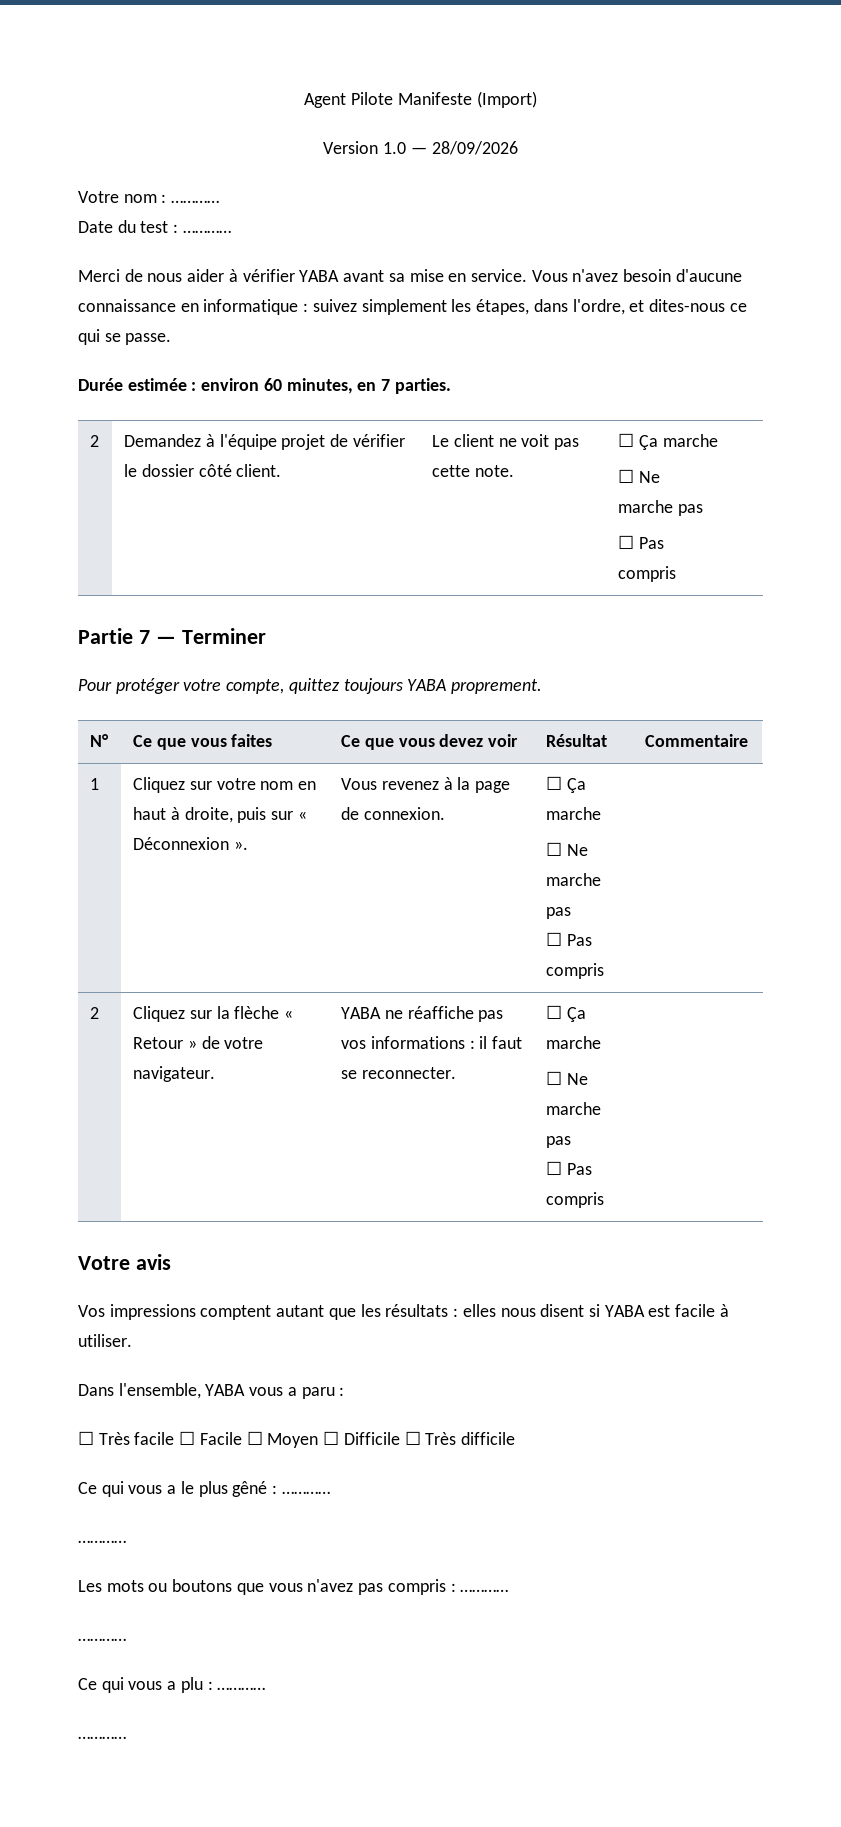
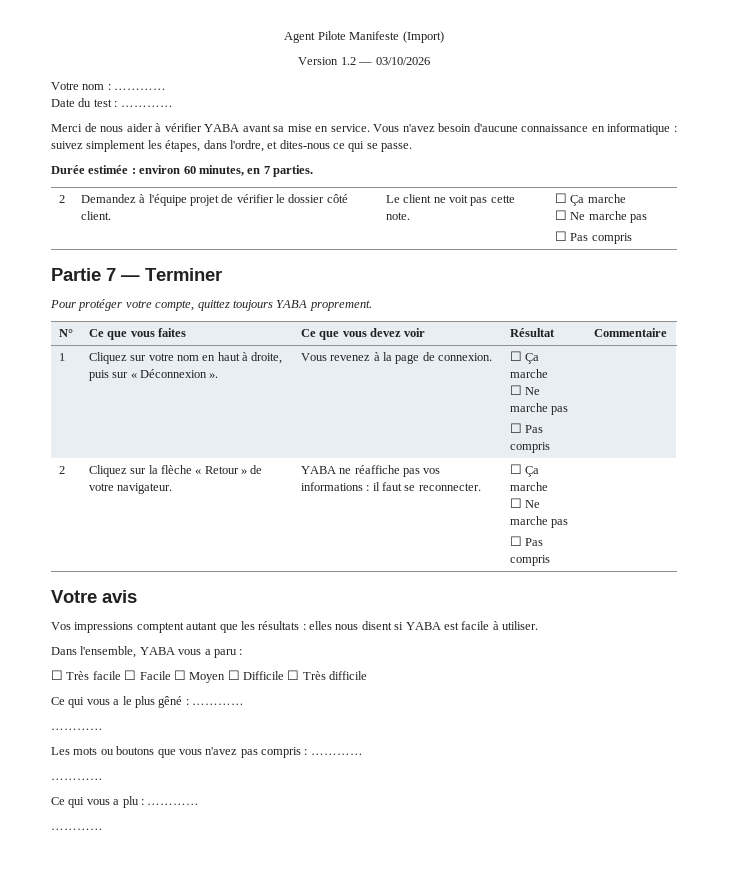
- Version 1.0 — 28/09/2026
+ Version 1.2 — 03/10/2026

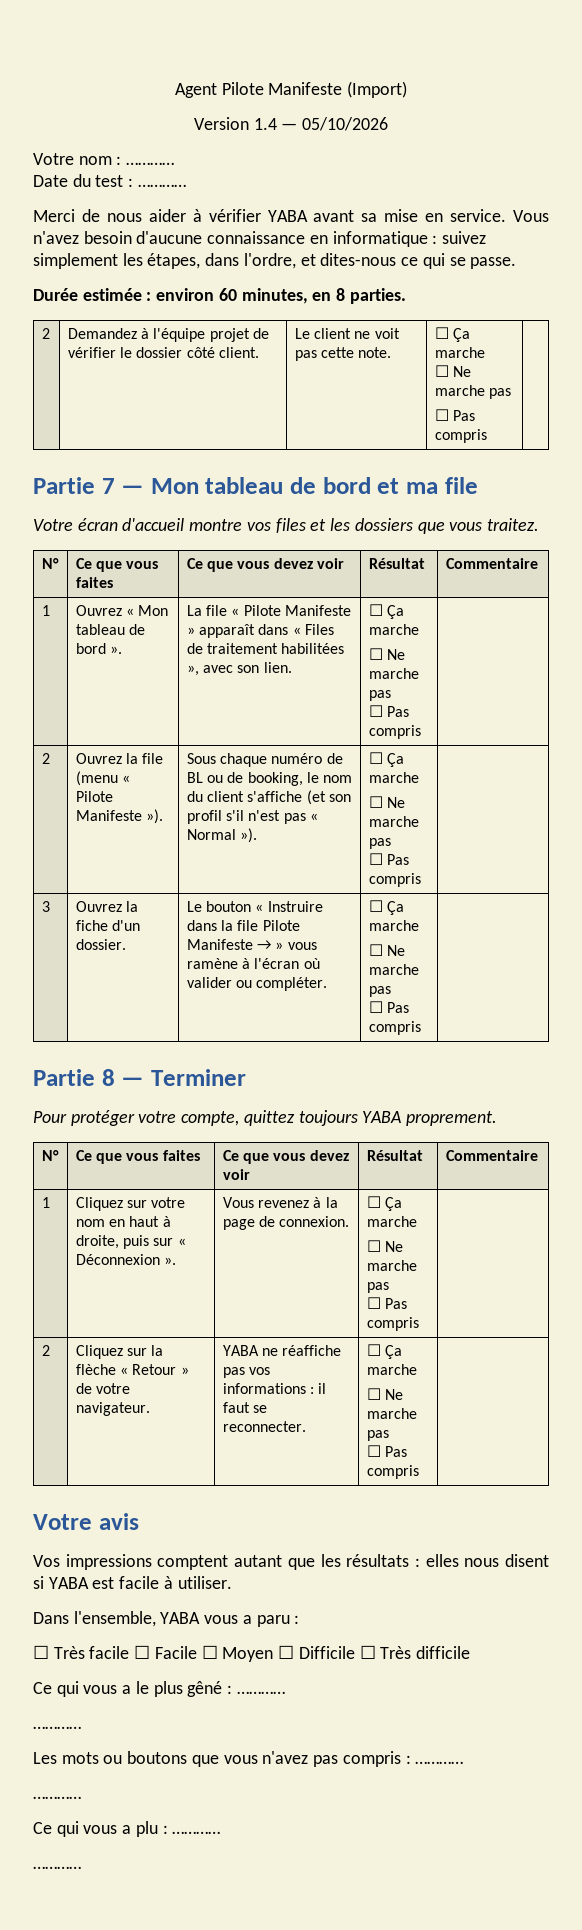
- Version 1.2 — 03/10/2026
+ Version 1.4 — 05/10/2026
- Durée estimée : environ 60 minutes, en 7 parties.
+ Durée estimée : environ 60 minutes, en 8 parties.
- Partie 7 — Terminer
+ Partie 7 — Mon tableau de bord et ma file
+ Votre écran d'accueil montre vos files et les dossiers que vous traitez.
+ N° | Ce que vous faites | Ce que vous devez voir | Résultat | Commentaire
+ 1 | Ouvrez « Mon tableau de bord ». | La file « Pilote Manifeste » apparaît dans « Files de traitement habilitées », avec son lien. | ☐ Ça marche
+ ☐ Ne marche pas
+ ☐ Pas compris |
+ 2 | Ouvrez la file (menu « Pilote Manifeste »). | Sous chaque numéro de BL ou de booking, le nom du client s'affiche (et son profil s'il n'est pas « Normal »). | ☐ Ça marche
+ ☐ Ne marche pas
+ ☐ Pas compris |
+ 3 | Ouvrez la fiche d'un dossier. | Le bouton « Instruire dans la file Pilote Manifeste → » vous ramène à l'écran où valider ou compléter. | ☐ Ça marche
+ ☐ Ne marche pas
+ ☐ Pas compris |
+ Partie 8 — Terminer

